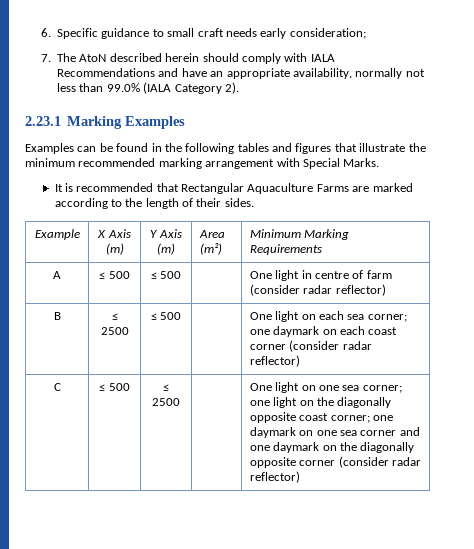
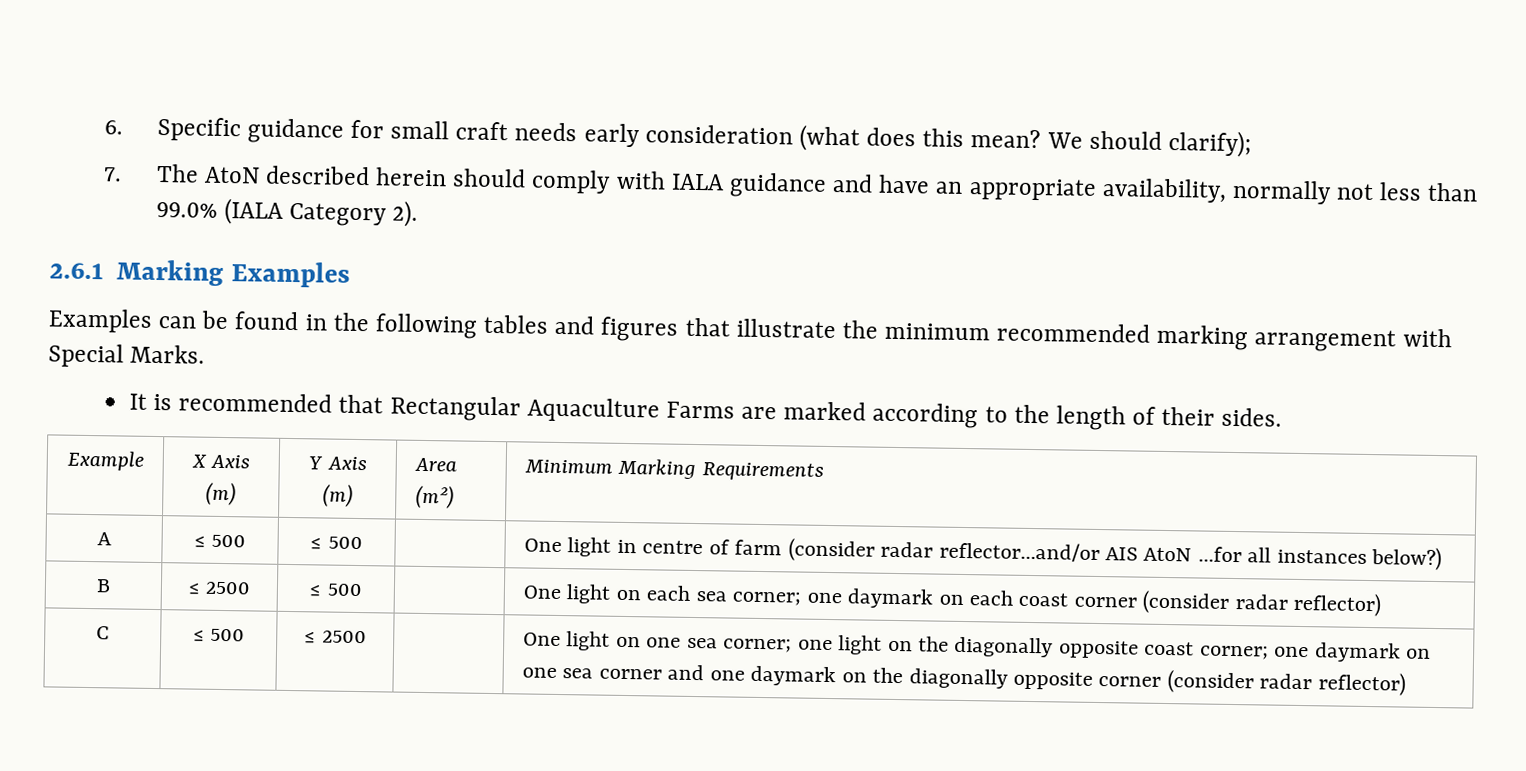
- 6. Specific guidance to small craft needs early consideration;
+ 6. Specific guidance for small craft needs early consideration (what does this mean? We should clarify);
- 7. The AtoN described herein should comply with IALA Recommendations and have an appropriate availability, normally not less than 99.0% (IALA Category 2).
+ 7. The AtoN described herein should comply with IALA guidance and have an appropriate availability, normally not less than 99.0% (IALA Category 2).
- 2.23.1 Marking Examples
+ 2.6.1 Marking Examples
- A | ≤ 500 | ≤ 500 | | One light in centre of farm (consider radar reflector)
+ A | ≤ 500 | ≤ 500 | | One light in centre of farm (consider radar reflector…and/or AIS AtoN …for all instances below?)

